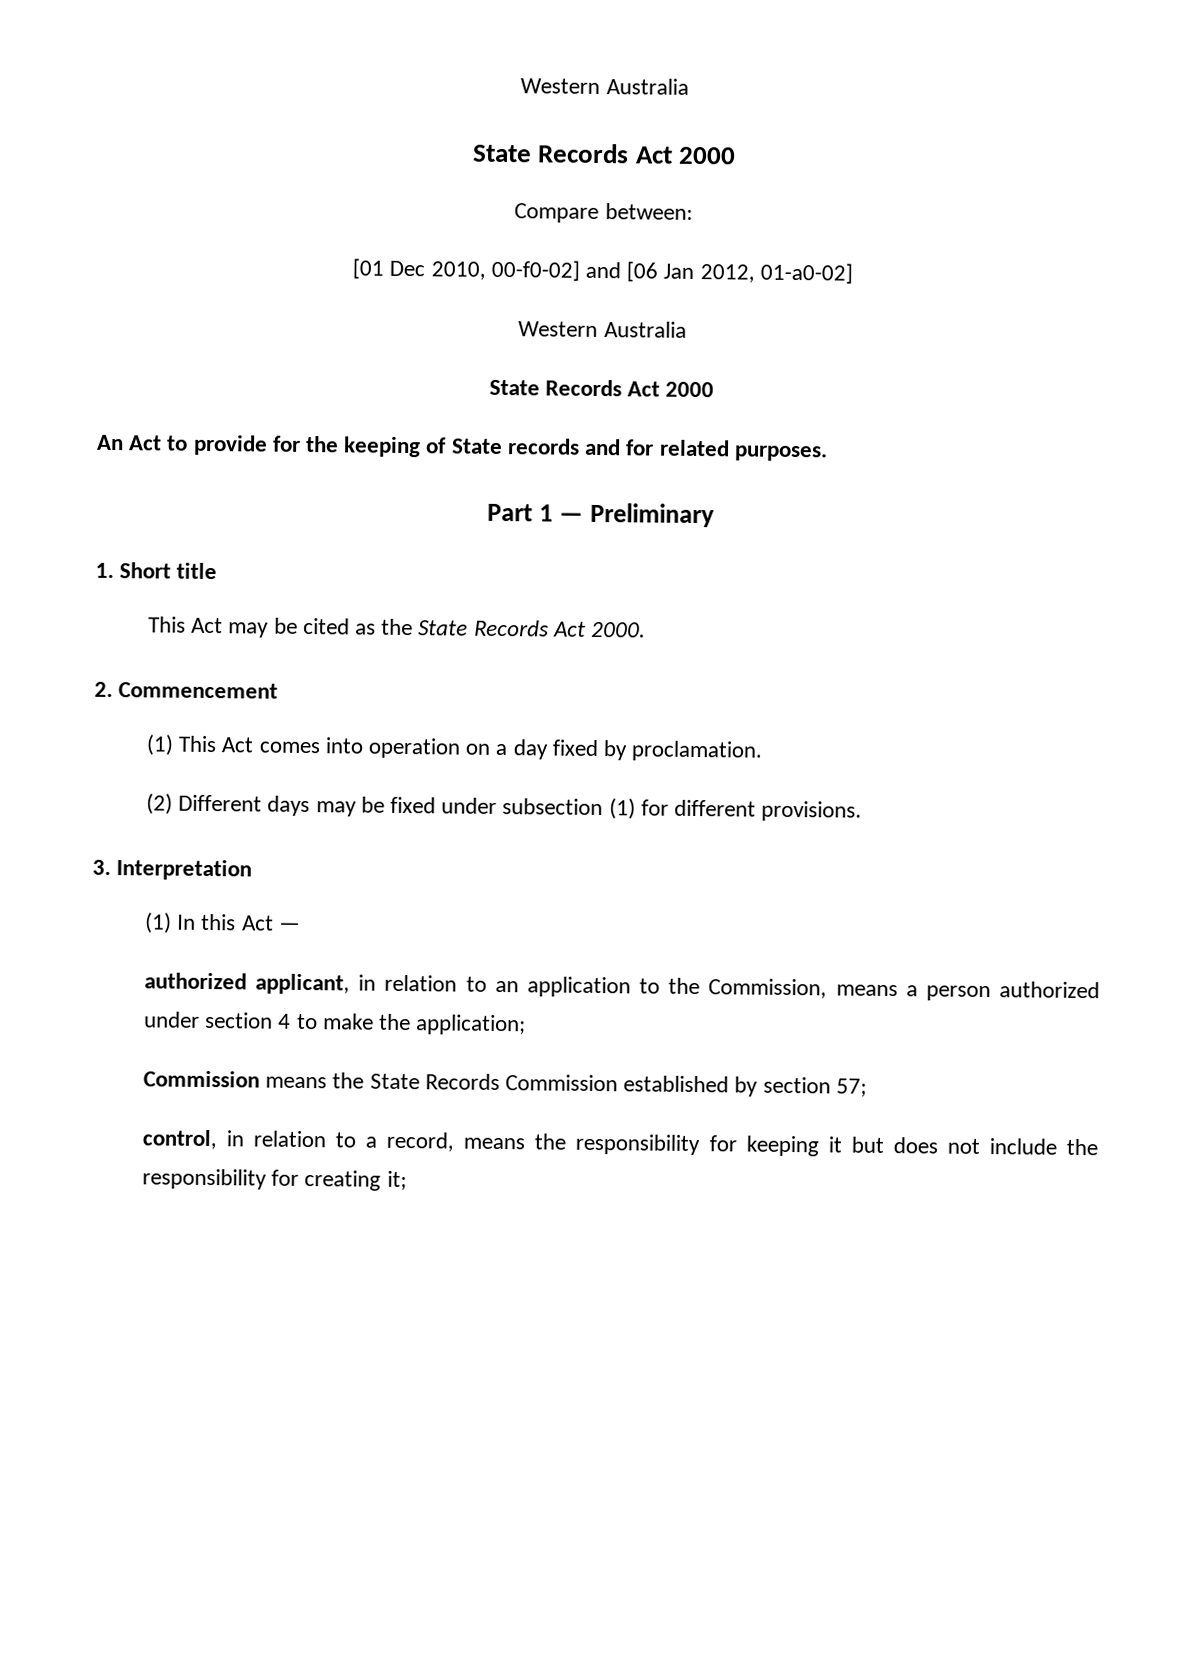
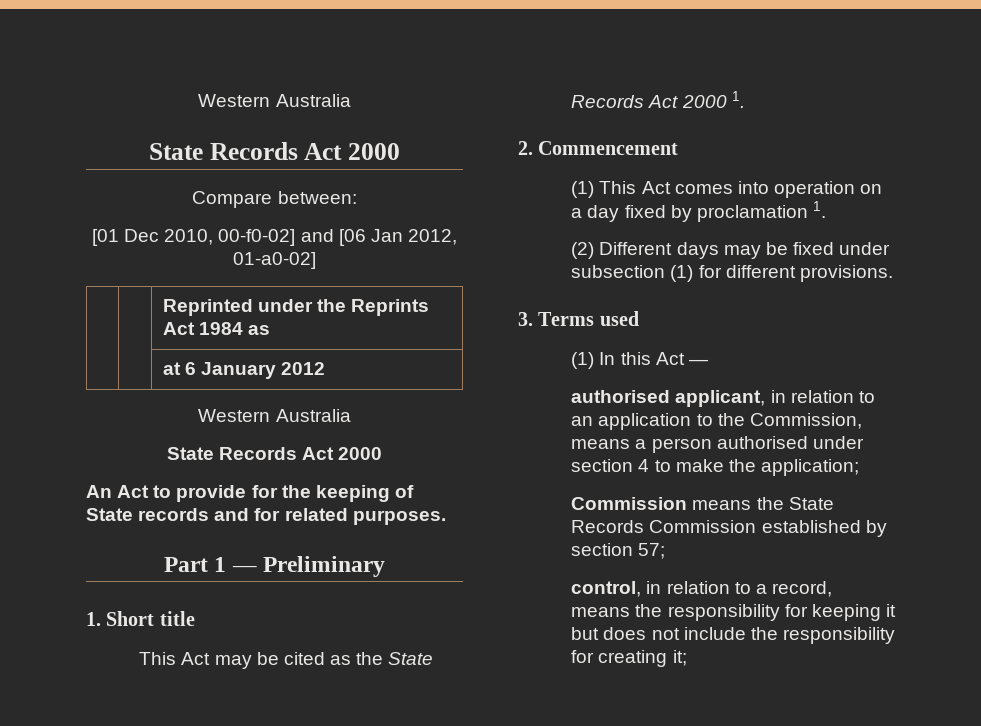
+ | | Reprinted under the Reprints Act 1984 as
+ | | at 6 January 2012
- This Act may be cited as the State Records Act 2000.
+ This Act may be cited as the State Records Act 2000 1.
- (1) This Act comes into operation on a day fixed by proclamation.
+ (1) This Act comes into operation on a day fixed by proclamation 1.
- 3. Interpretation
+ 3. Terms used
- authorized applicant, in relation to an application to the Commission, means a person authorized under section 4 to make the application;
+ authorised applicant, in relation to an application to the Commission, means a person authorised under section 4 to make the application;

